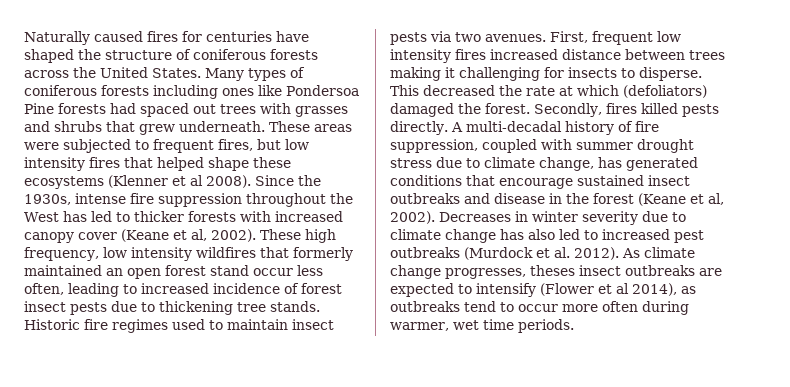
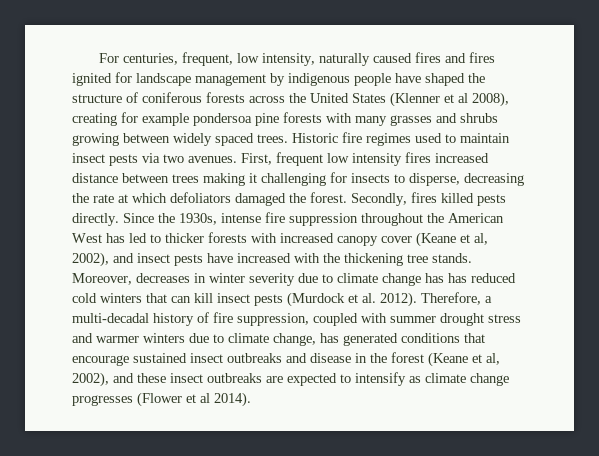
- Naturally caused fires for centuries have shaped the structure of coniferous forests across the United States. Many types of coniferous forests including ones like Pondersoa Pine forests had spaced out trees with grasses and shrubs that grew underneath. These areas were subjected to frequent fires, but low intensity fires that helped shape these ecosystems (Klenner et al 2008). Since the 1930s, intense fire suppression throughout the West has led to thicker forests with increased canopy cover (Keane et al, 2002). These high frequency, low intensity wildfires that formerly maintained an open forest stand occur less often, leading to increased incidence of forest insect pests due to thickening tree stands.
+ For centuries, frequent, low intensity, naturally caused fires and fires ignited for landscape management by indigenous people have shaped the structure of coniferous forests across the United States (Klenner et al 2008), creating for example pondersoa pine forests with many grasses and shrubs growing between widely spaced trees.
- First, frequent low intensity fires increased distance between trees making it challenging for insects to disperse. This decreased the rate at which (defoliators) damaged the forest.
+ First, frequent low intensity fires increased distance between trees making it challenging for insects to disperse, decreasing the rate at which defoliators damaged the forest.
- A multi-decadal history of fire suppression, coupled with summer drought stress due to climate change, has generated conditions that encourage sustained insect outbreaks and disease in the forest (Keane et al, 2002). Decreases in winter severity due to climate change has also led to increased pest outbreaks (Murdock et al. 2012). As climate change progresses, theses insect outbreaks are expected to intensify (Flower et al 2014), as outbreaks tend to occur more often during warmer, wet time periods.
+ Since the 1930s, intense fire suppression throughout the American West has led to thicker forests with increased canopy cover (Keane et al, 2002), and insect pests have increased with the thickening tree stands. Moreover, decreases in winter severity due to climate change has has reduced cold winters that can kill insect pests (Murdock et al. 2012). Therefore, a multi-decadal history of fire suppression, coupled with summer drought stress and warmer winters due to climate change, has generated conditions that encourage sustained insect outbreaks and disease in the forest (Keane et al, 2002), and these insect outbreaks are expected to intensify as climate change progresses (Flower et al 2014).

